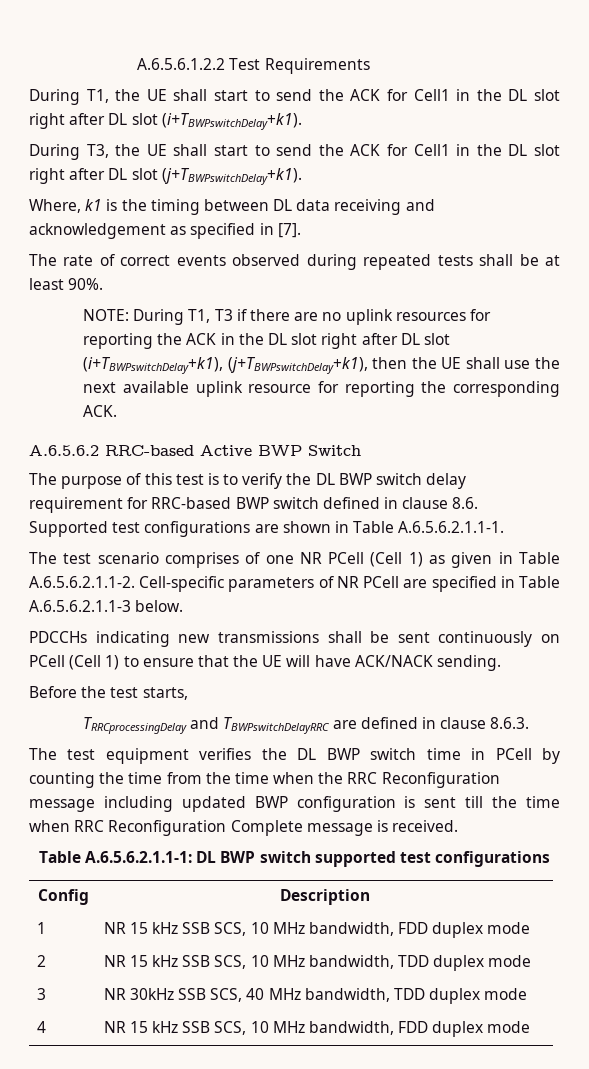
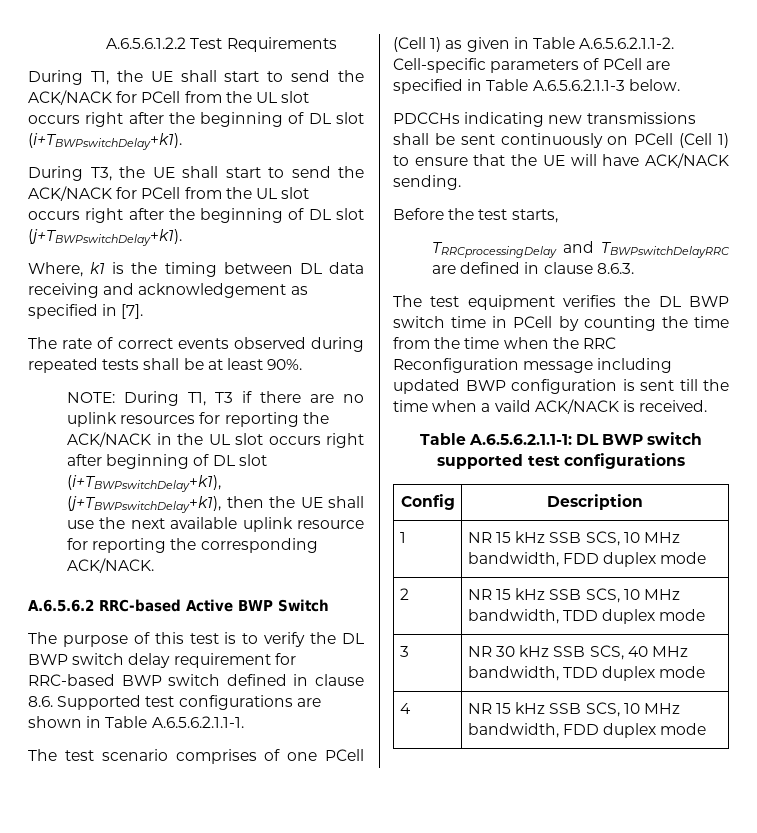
- During T1, the UE shall start to send the ACK for Cell1 in the DL slot right after DL slot (i+TBWPswitchDelay+k1).
+ During T1, the UE shall start to send the ACK/NACK for PCell from the UL slot occurs right after the beginning of DL slot (i+TBWPswitchDelay+k1).
- During T3, the UE shall start to send the ACK for Cell1 in the DL slot right after DL slot (j+TBWPswitchDelay+k1).
+ During T3, the UE shall start to send the ACK/NACK for PCell from the UL slot occurs right after the beginning of DL slot (j+TBWPswitchDelay+k1).
- NOTE: During T1, T3 if there are no uplink resources for reporting the ACK in the DL slot right after DL slot (i+TBWPswitchDelay+k1), (j+TBWPswitchDelay+k1), then the UE shall use the next available uplink resource for reporting the corresponding ACK.
+ NOTE: During T1, T3 if there are no uplink resources for reporting the ACK/NACK in the UL slot occurs right after beginning of DL slot (i+TBWPswitchDelay+k1), (j+TBWPswitchDelay+k1), then the UE shall use the next available uplink resource for reporting the corresponding ACK/NACK.
- The test scenario comprises of one NR PCell (Cell 1) as given in Table A.6.5.6.2.1.1-2. Cell-specific parameters of NR PCell are specified in Table A.6.5.6.2.1.1-3 below.
+ The test scenario comprises of one PCell (Cell 1) as given in Table A.6.5.6.2.1.1-2. Cell-specific parameters of PCell are specified in Table A.6.5.6.2.1.1-3 below.
- The test equipment verifies the DL BWP switch time in PCell by counting the time from the time when the RRC Reconfiguration message including updated BWP configuration is sent till the time when RRC Reconfiguration Complete message is received.
+ The test equipment verifies the DL BWP switch time in PCell by counting the time from the time when the RRC Reconfiguration message including updated BWP configuration is sent till the time when a vaild ACK/NACK is received.
- 3 | NR 30kHz SSB SCS, 40 MHz bandwidth, TDD duplex mode
+ 3 | NR 30 kHz SSB SCS, 40 MHz bandwidth, TDD duplex mode

